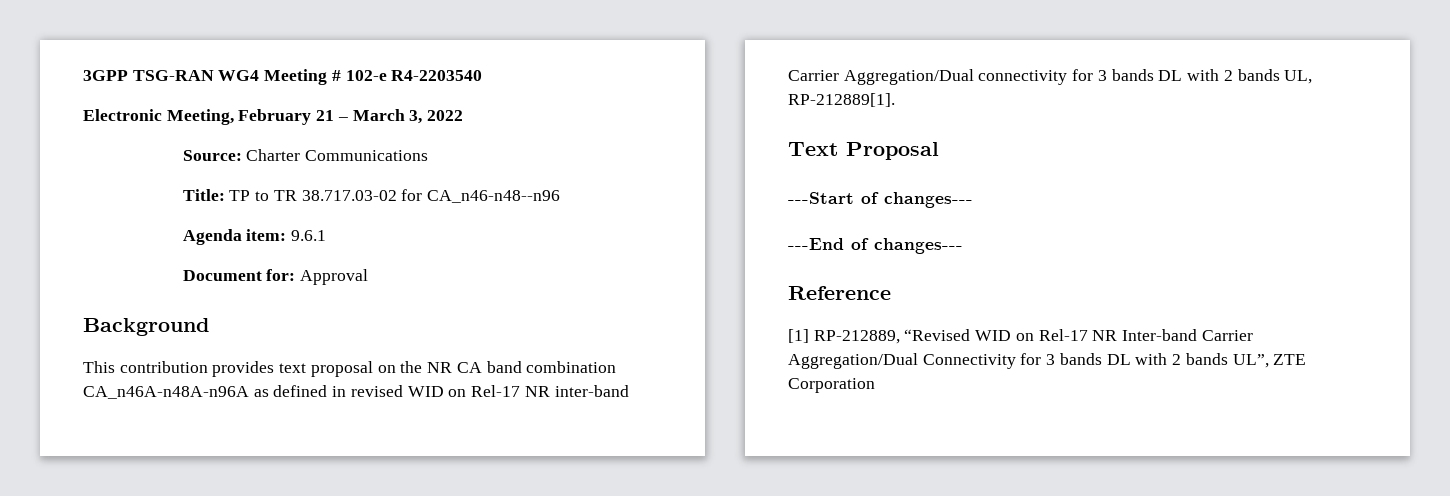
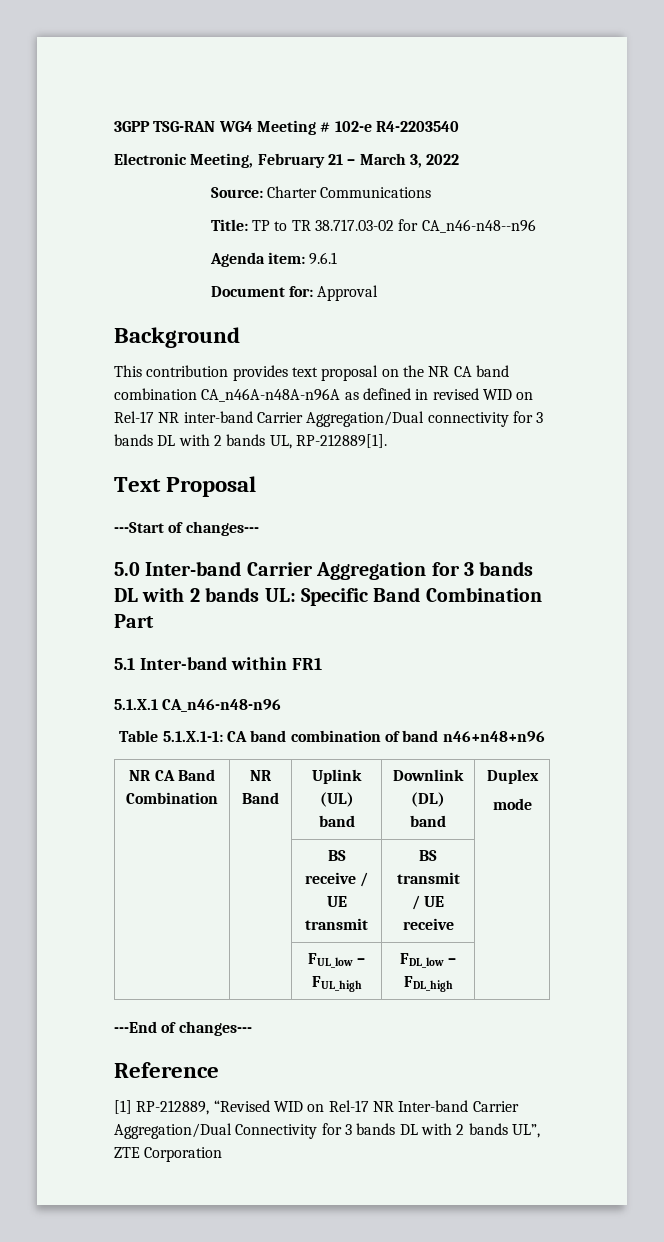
+ 5.0 Inter-band Carrier Aggregation for 3 bands DL with 2 bands UL: Specific Band Combination Part
+ 5.1 Inter-band within FR1
+ 5.1.X.1 CA_n46-n48-n96
+ Table 5.1.X.1-1: CA band combination of band n46+n48+n96
+ NR CA Band Combination | NR Band | Uplink (UL) band | Downlink (DL) band | Duplex
+ mode
+ | | BS receive / UE transmit | BS transmit / UE receive |
+ | | FUL_low – FUL_high | FDL_low – FDL_high |

